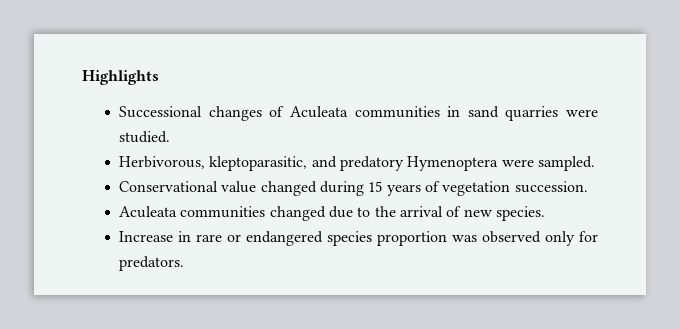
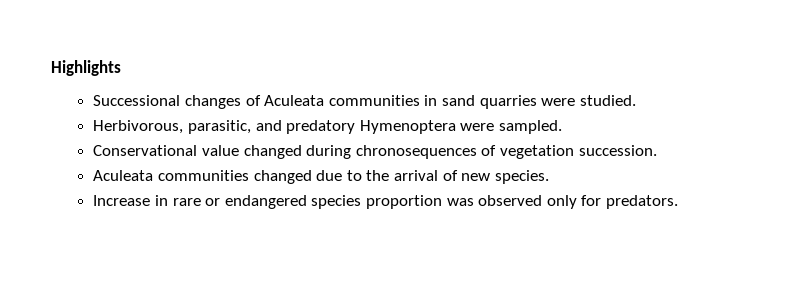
- Herbivorous, kleptoparasitic, and predatory Hymenoptera were sampled.
+ Herbivorous, parasitic, and predatory Hymenoptera were sampled.
- Conservational value changed during 15 years of vegetation succession.
+ Conservational value changed during chronosequences of vegetation succession.

